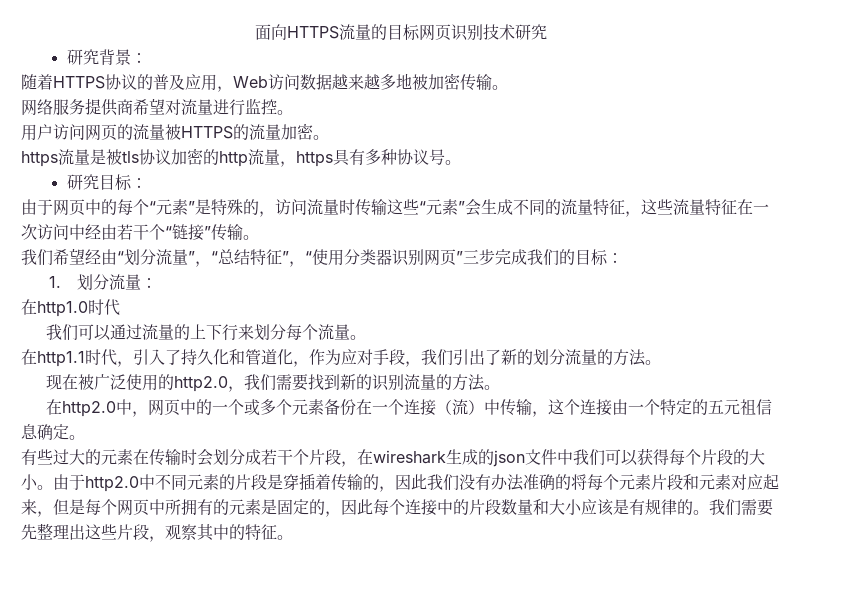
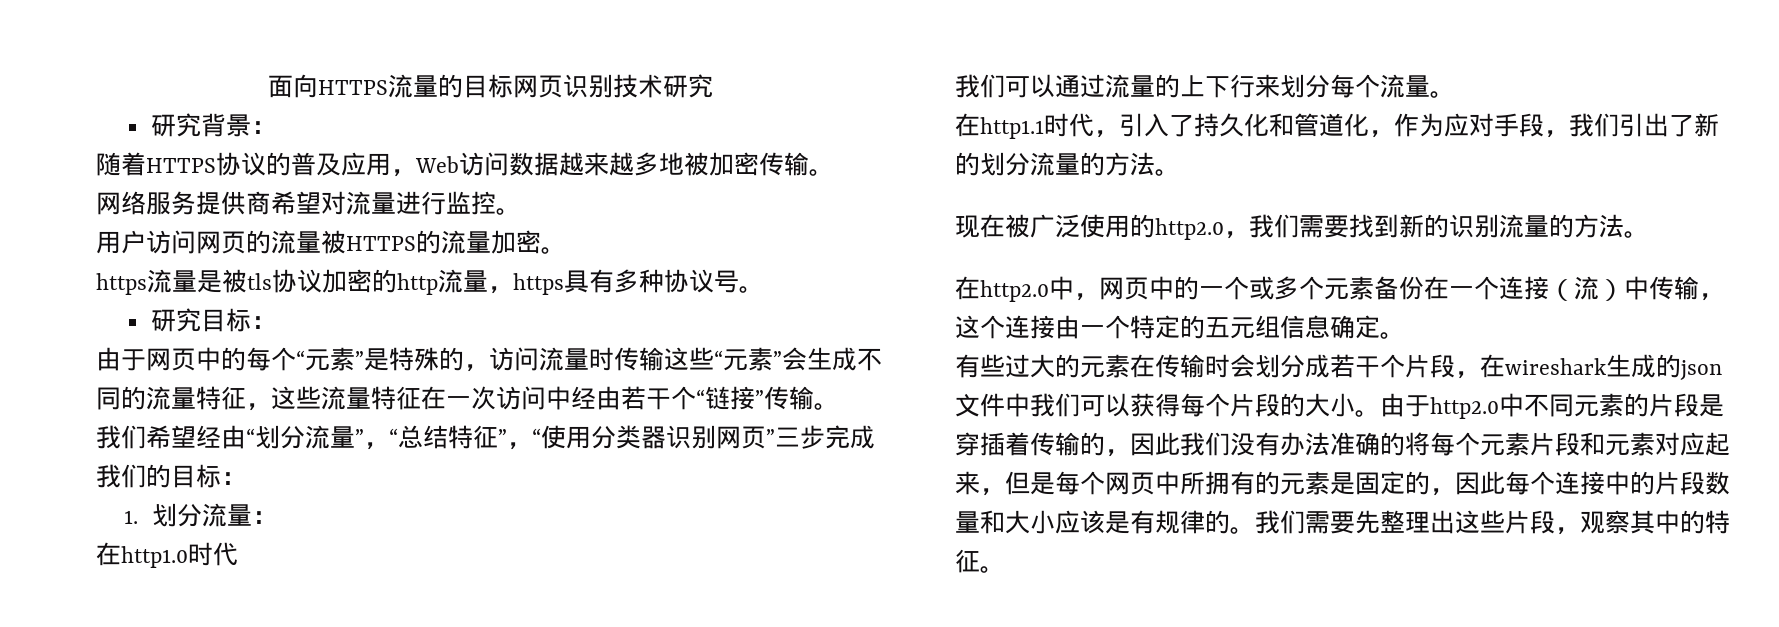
- 在http2.0中，网页中的一个或多个元素备份在一个连接（流）中传输，这个连接由一个特定的五元祖信息确定。
+ 在http2.0中，网页中的一个或多个元素备份在一个连接（流）中传输，这个连接由一个特定的五元组信息确定。

